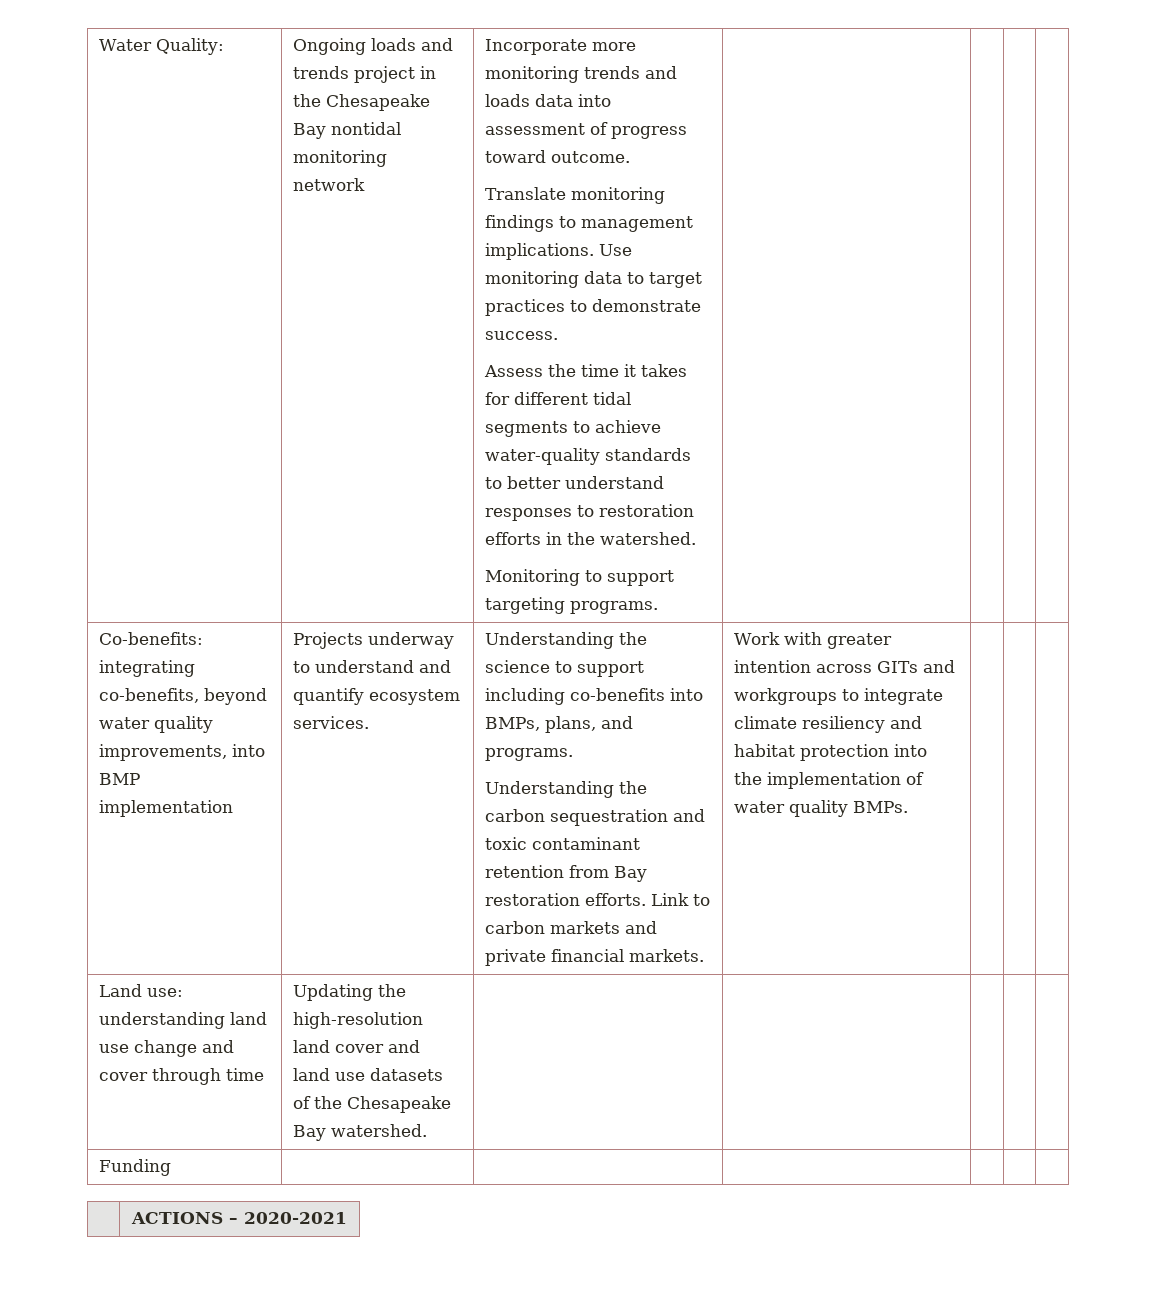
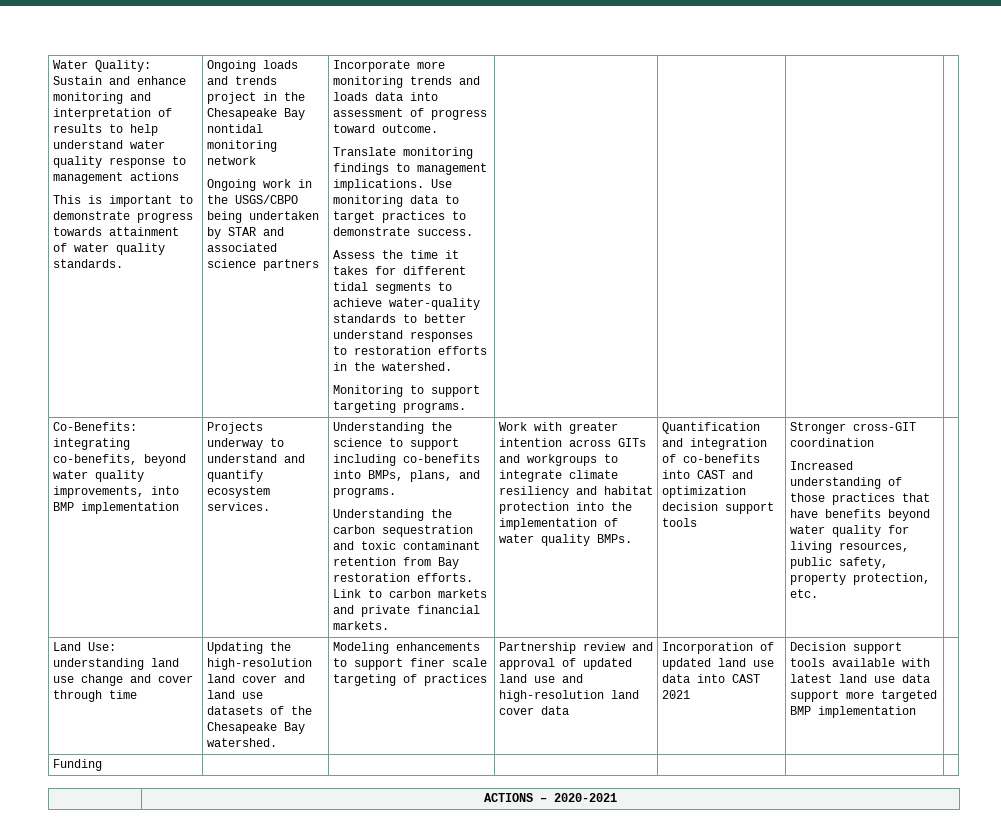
- Water Quality:
+ Water Quality: Sustain and enhance monitoring and interpretation of results to help understand water quality response to management actions
+ This is important to demonstrate progress towards attainment of water quality standards.
+ Ongoing work in the USGS/CBPO being undertaken by STAR and associated science partners
- Co-benefits: integrating co-benefits, beyond water quality improvements, into BMP implementation
+ Co-Benefits: integrating co-benefits, beyond water quality improvements, into BMP implementation
+ Quantification and integration of co-benefits into CAST and optimization decision support tools | Stronger cross-GIT coordination
+ Increased understanding of those practices that have benefits beyond water quality for living resources, public safety, property protection, etc.
- Land use: understanding land use change and cover through time
+ Land Use: understanding land use change and cover through time
+ Modeling enhancements to support finer scale targeting of practices | Partnership review and approval of updated land use and high-resolution land cover data | Incorporation of updated land use data into CAST 2021 | Decision support tools available with latest land use data support more targeted BMP implementation

